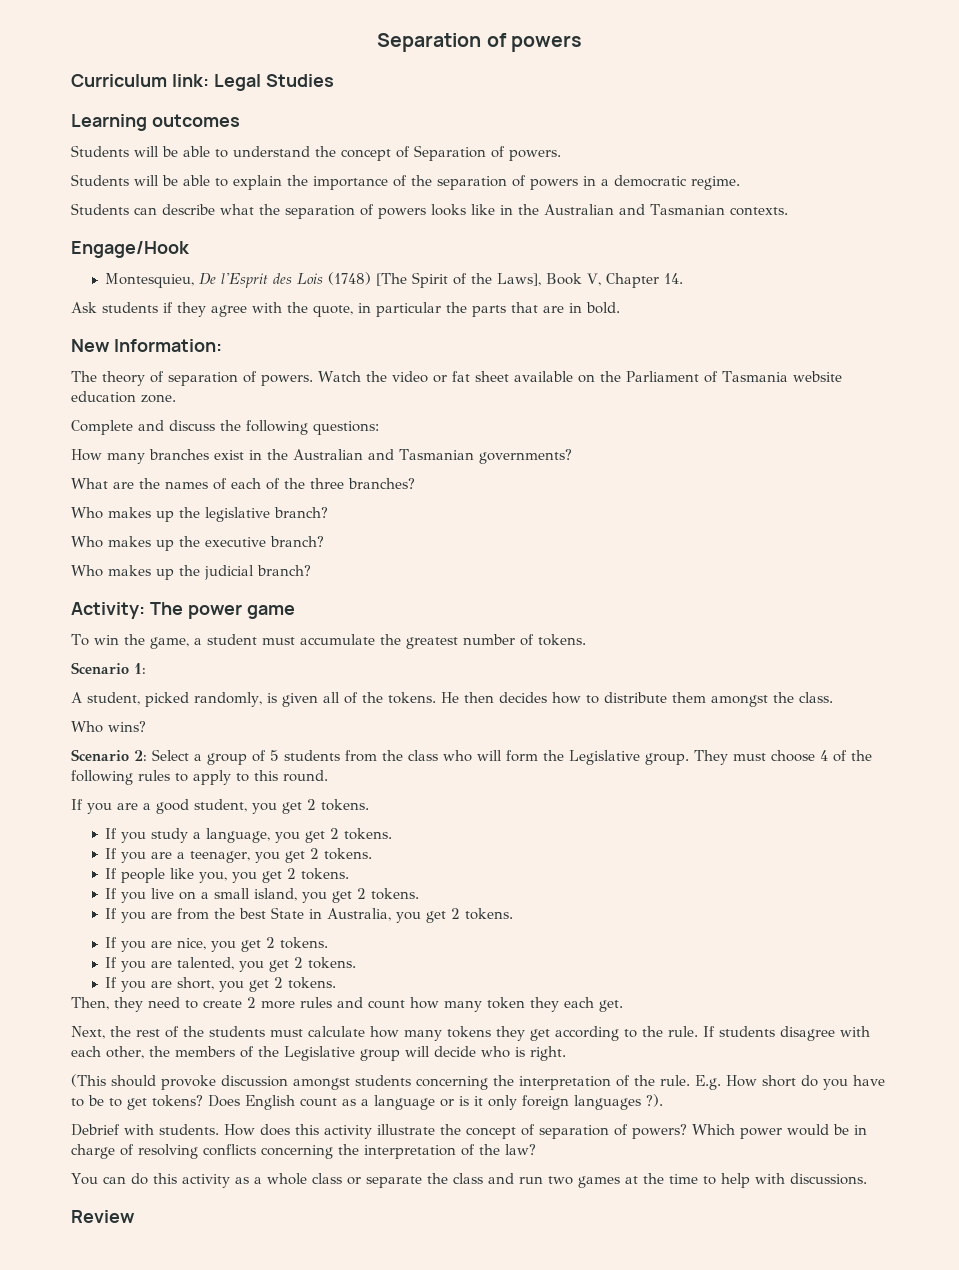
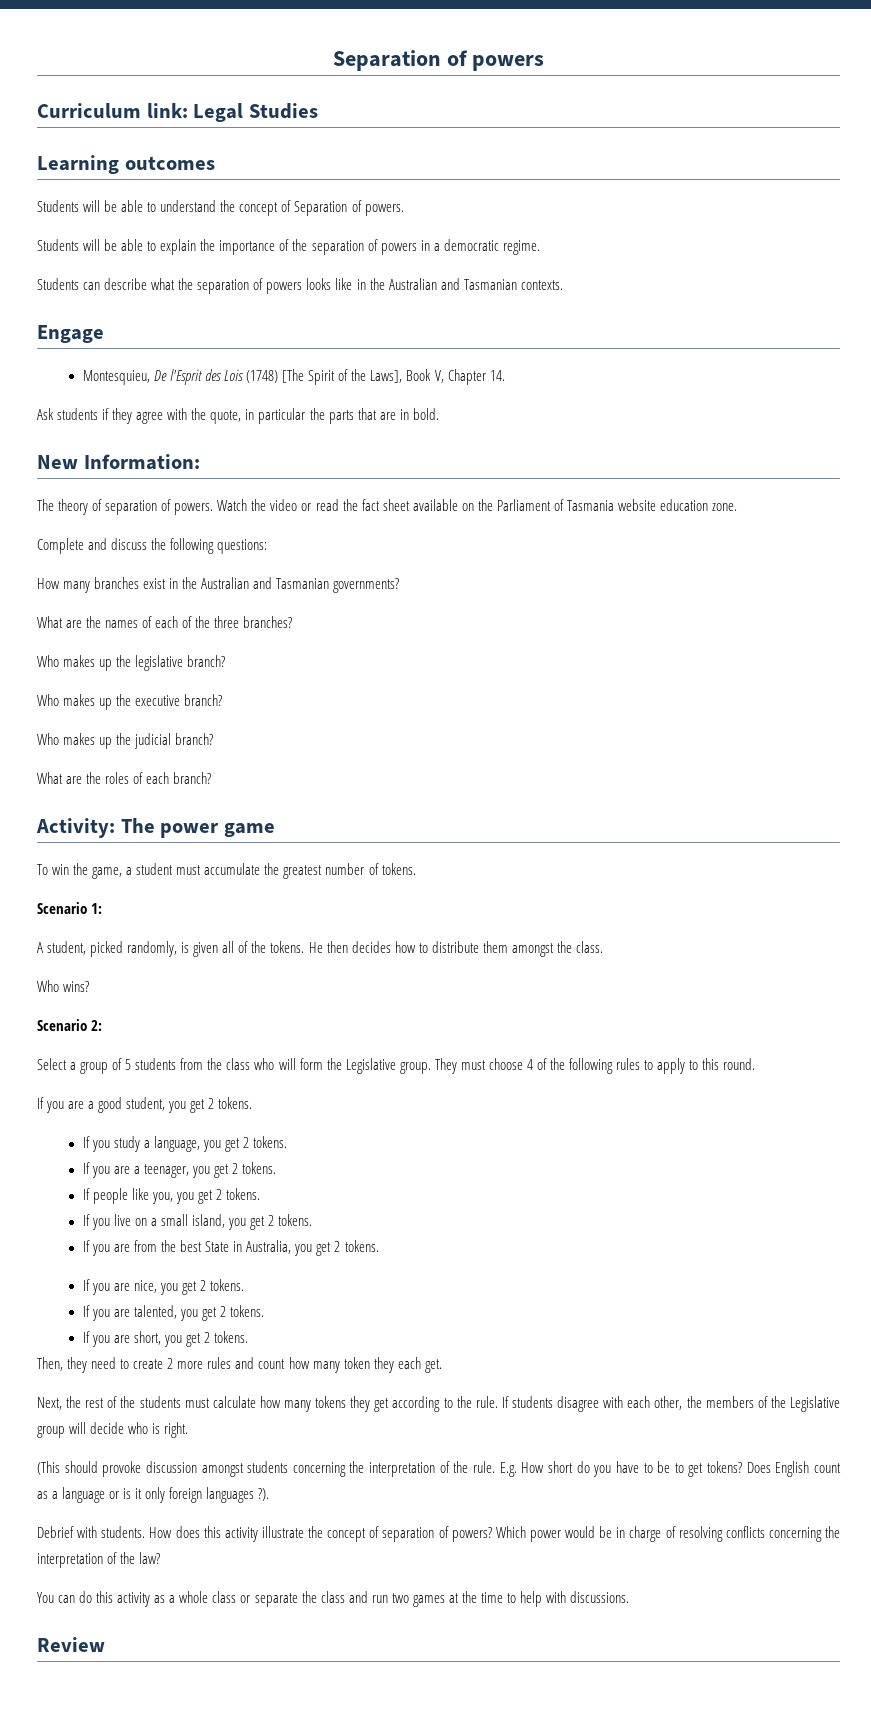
- Engage/Hook
+ Engage
- Watch the video or fat sheet available on the Parliament of Tasmania website education zone.
+ Watch the video or read the fact sheet available on the Parliament of Tasmania website education zone.
+ What are the roles of each branch?
- Scenario 2: Select a group of 5 students from the class who will form the Legislative group.
+ Scenario 2:
+ Select a group of 5 students from the class who will form the Legislative group.

